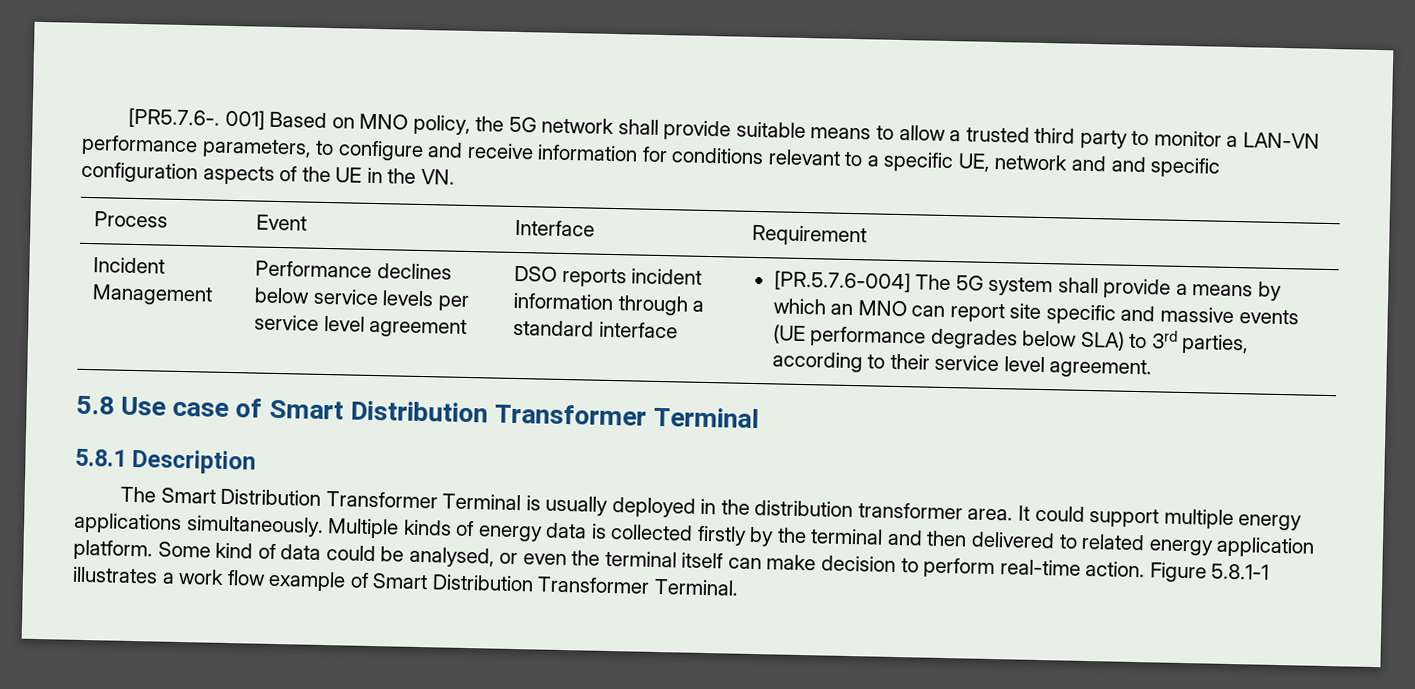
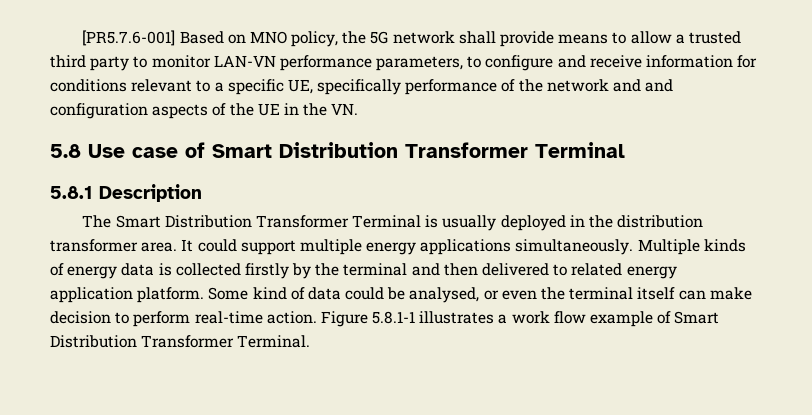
- [PR5.7.6-. 001] Based on MNO policy, the 5G network shall provide suitable means to allow a trusted third party to monitor a LAN-VN performance parameters, to configure and receive information for conditions relevant to a specific UE, network and and specific configuration aspects of the UE in the VN.
+ [PR5.7.6-001] Based on MNO policy, the 5G network shall provide means to allow a trusted third party to monitor LAN-VN performance parameters, to configure and receive information for conditions relevant to a specific UE, specifically performance of the network and and configuration aspects of the UE in the VN.
- Process | Event | Interface | Requirement
- Incident Management | Performance declines below service levels per service level agreement | DSO reports incident information through a standard interface | [PR.5.7.6-004] The 5G system shall provide a means by which an MNO can report site specific and massive events (UE performance degrades below SLA) to 3rd parties, according to their service level agreement.

